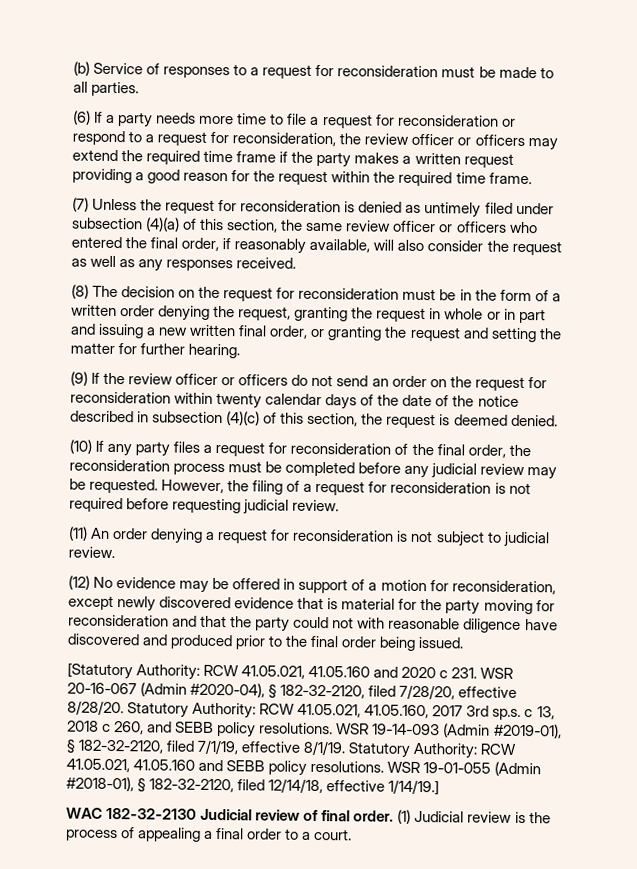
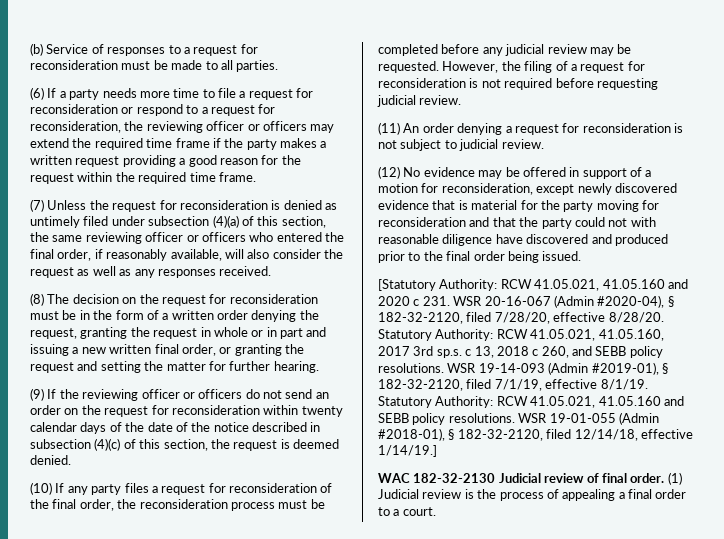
- (6) If a party needs more time to file a request for reconsideration or respond to a request for reconsideration, the review officer or officers may extend the required time frame if the party makes a written request providing a good reason for the request within the required time frame.
+ (6) If a party needs more time to file a request for reconsideration or respond to a request for reconsideration, the reviewing officer or officers may extend the required time frame if the party makes a written request providing a good reason for the request within the required time frame.
- (7) Unless the request for reconsideration is denied as untimely filed under subsection (4)(a) of this section, the same review officer or officers who entered the final order, if reasonably available, will also consider the request as well as any responses received.
+ (7) Unless the request for reconsideration is denied as untimely filed under subsection (4)(a) of this section, the same reviewing officer or officers who entered the final order, if reasonably available, will also consider the request as well as any responses received.
- (9) If the review officer or officers do not send an order on the request for reconsideration within twenty calendar days of the date of the notice described in subsection (4)(c) of this section, the request is deemed denied.
+ (9) If the reviewing officer or officers do not send an order on the request for reconsideration within twenty calendar days of the date of the notice described in subsection (4)(c) of this section, the request is deemed denied.

